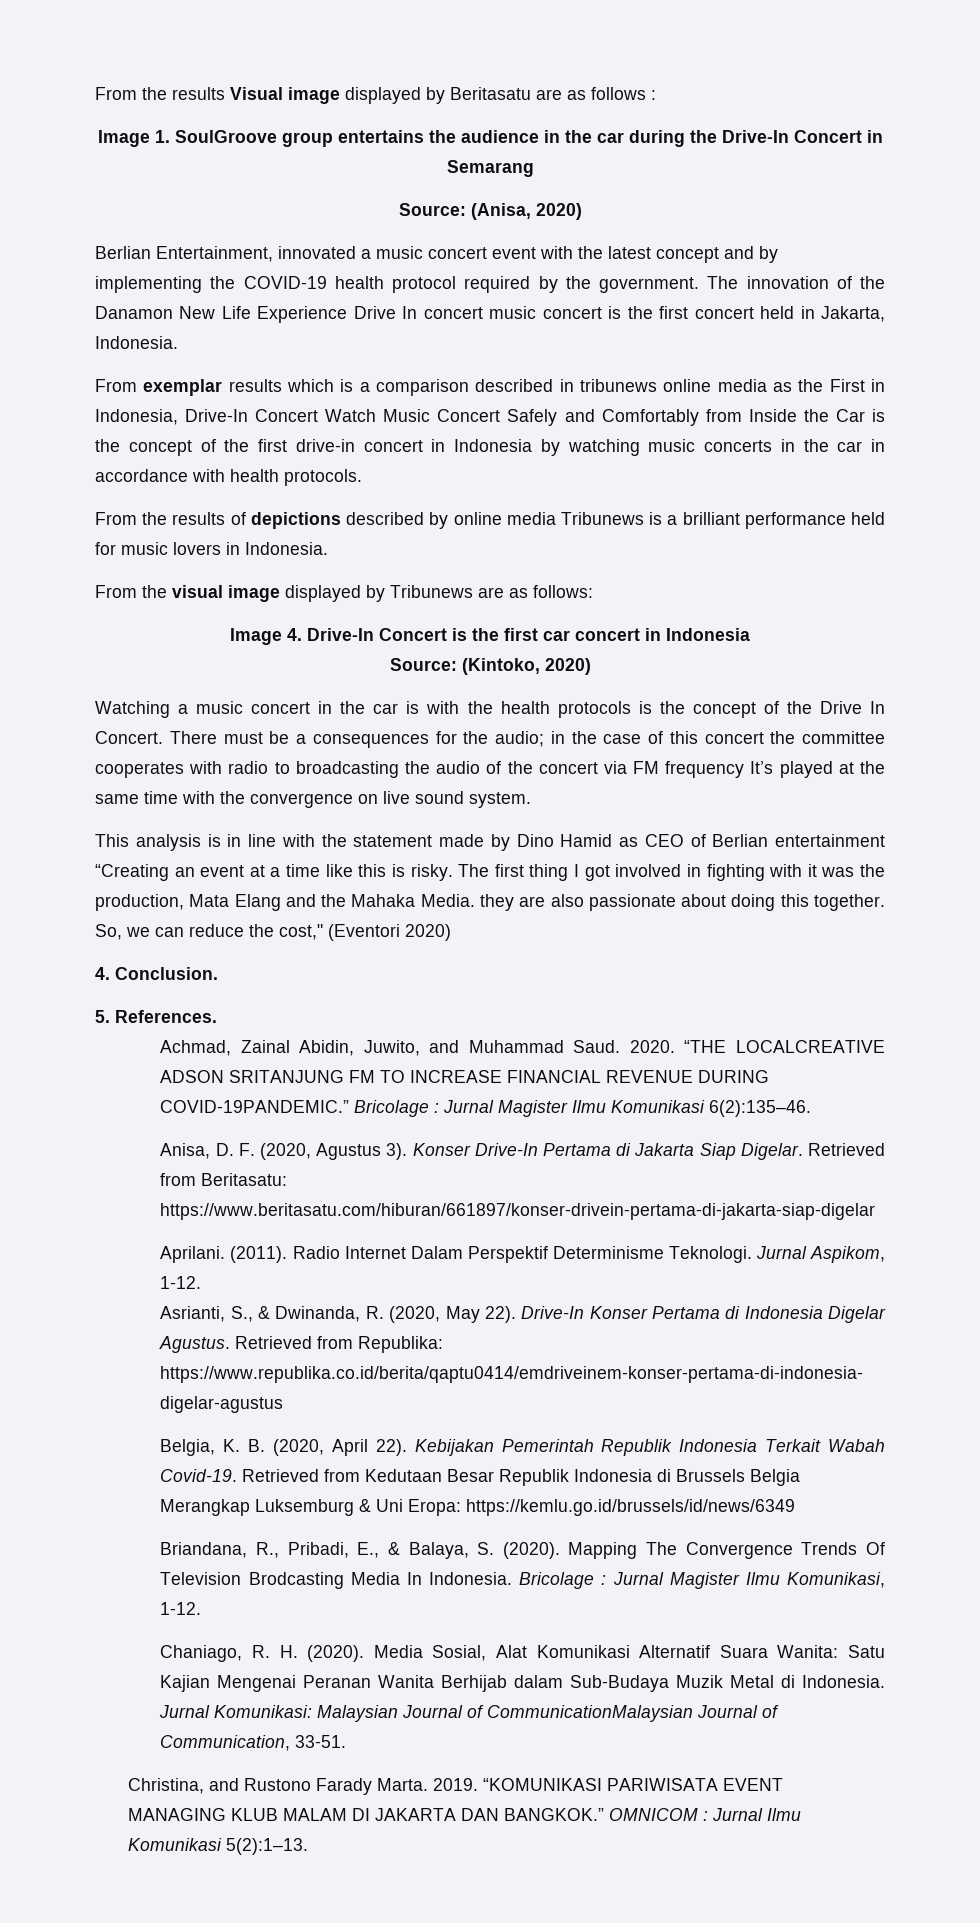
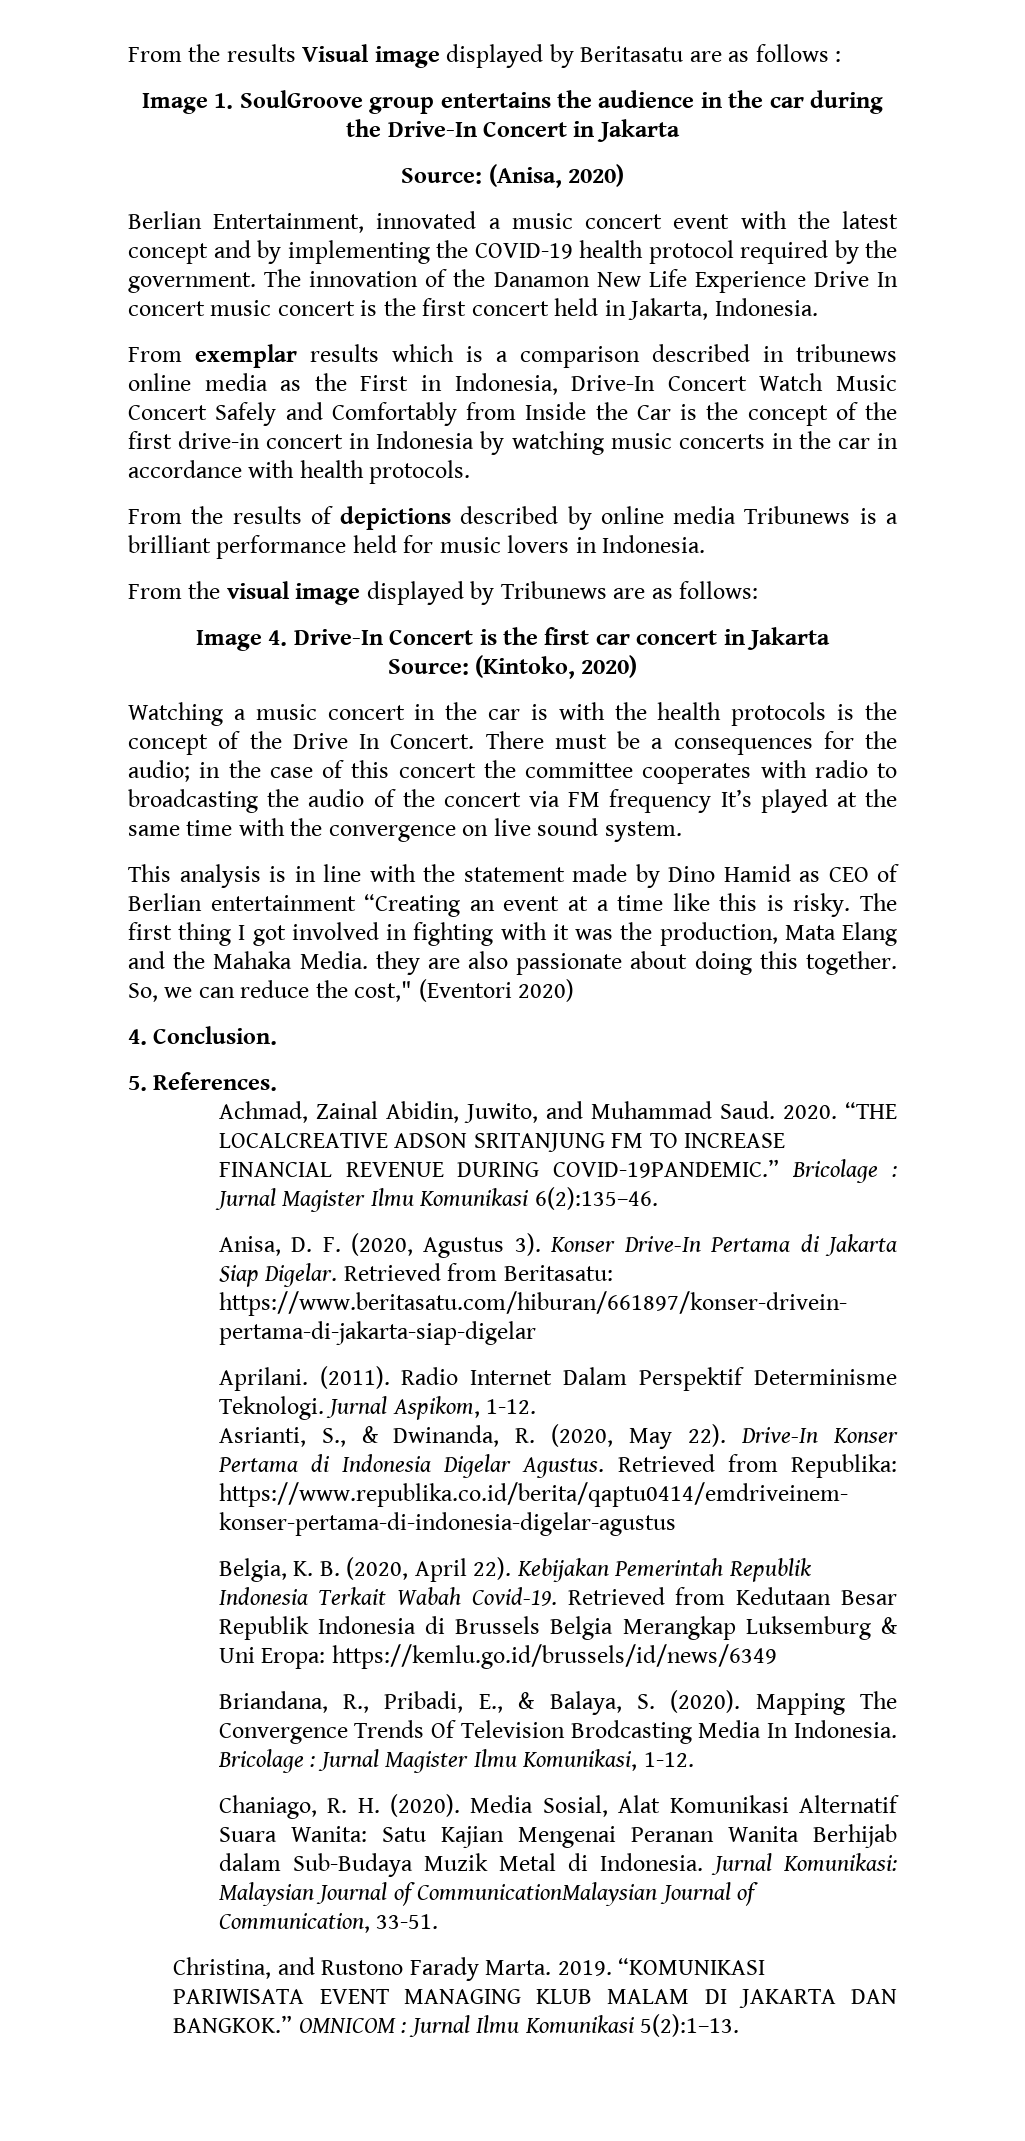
- Image 1. SoulGroove group entertains the audience in the car during the Drive-In Concert in Semarang
+ Image 1. SoulGroove group entertains the audience in the car during the Drive-In Concert in Jakarta
- Image 4. Drive-In Concert is the first car concert in Indonesia
+ Image 4. Drive-In Concert is the first car concert in Jakarta

